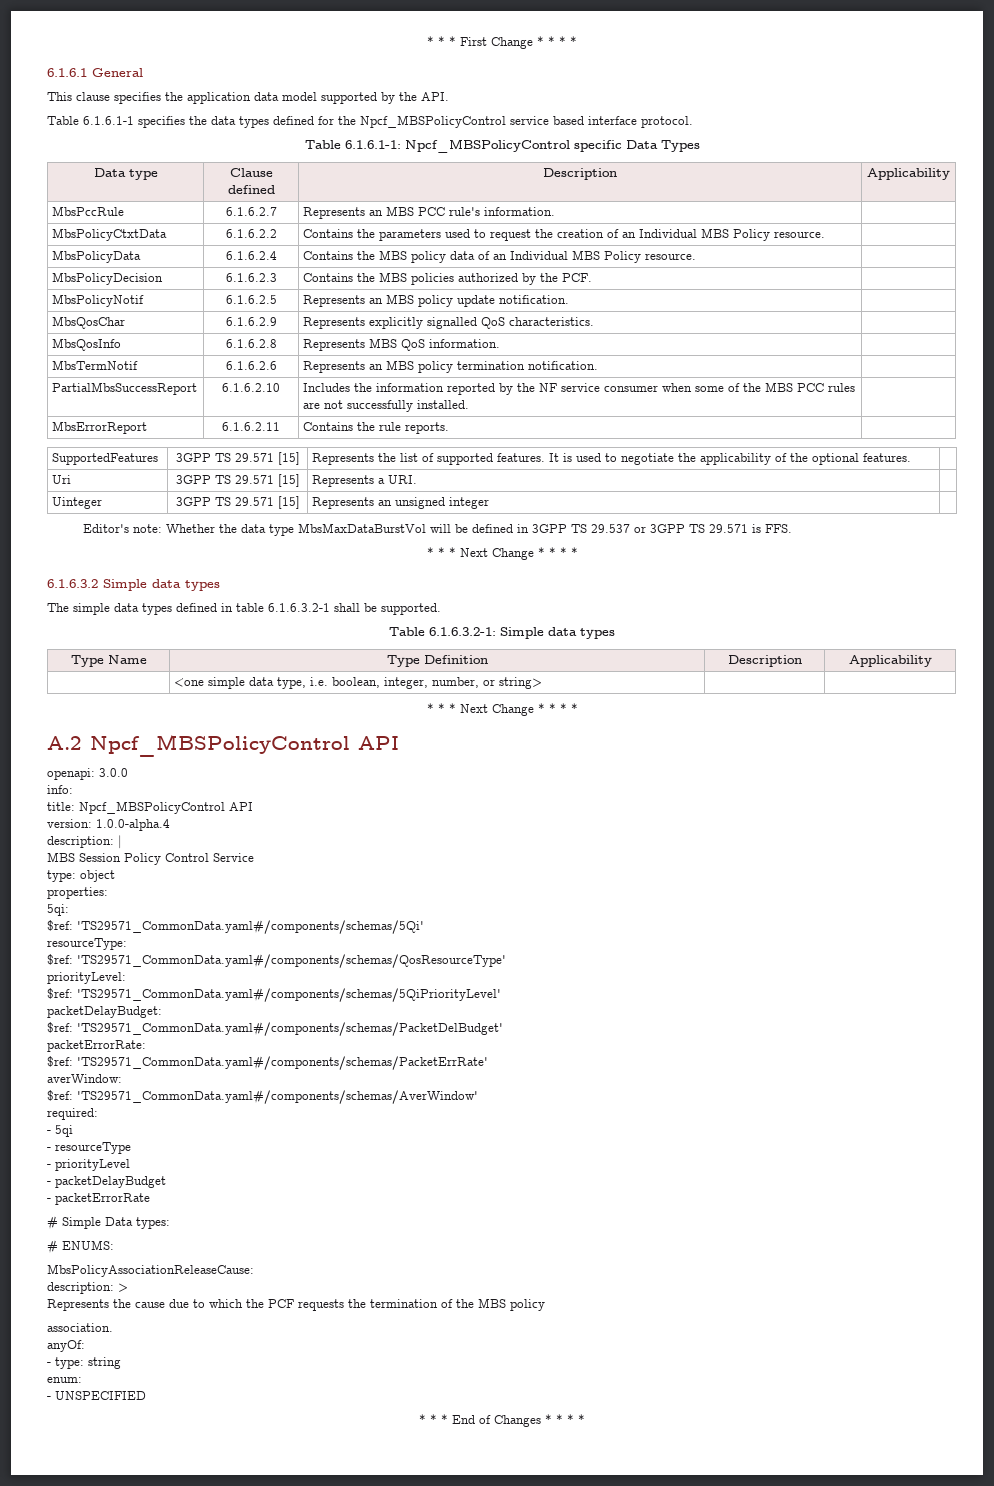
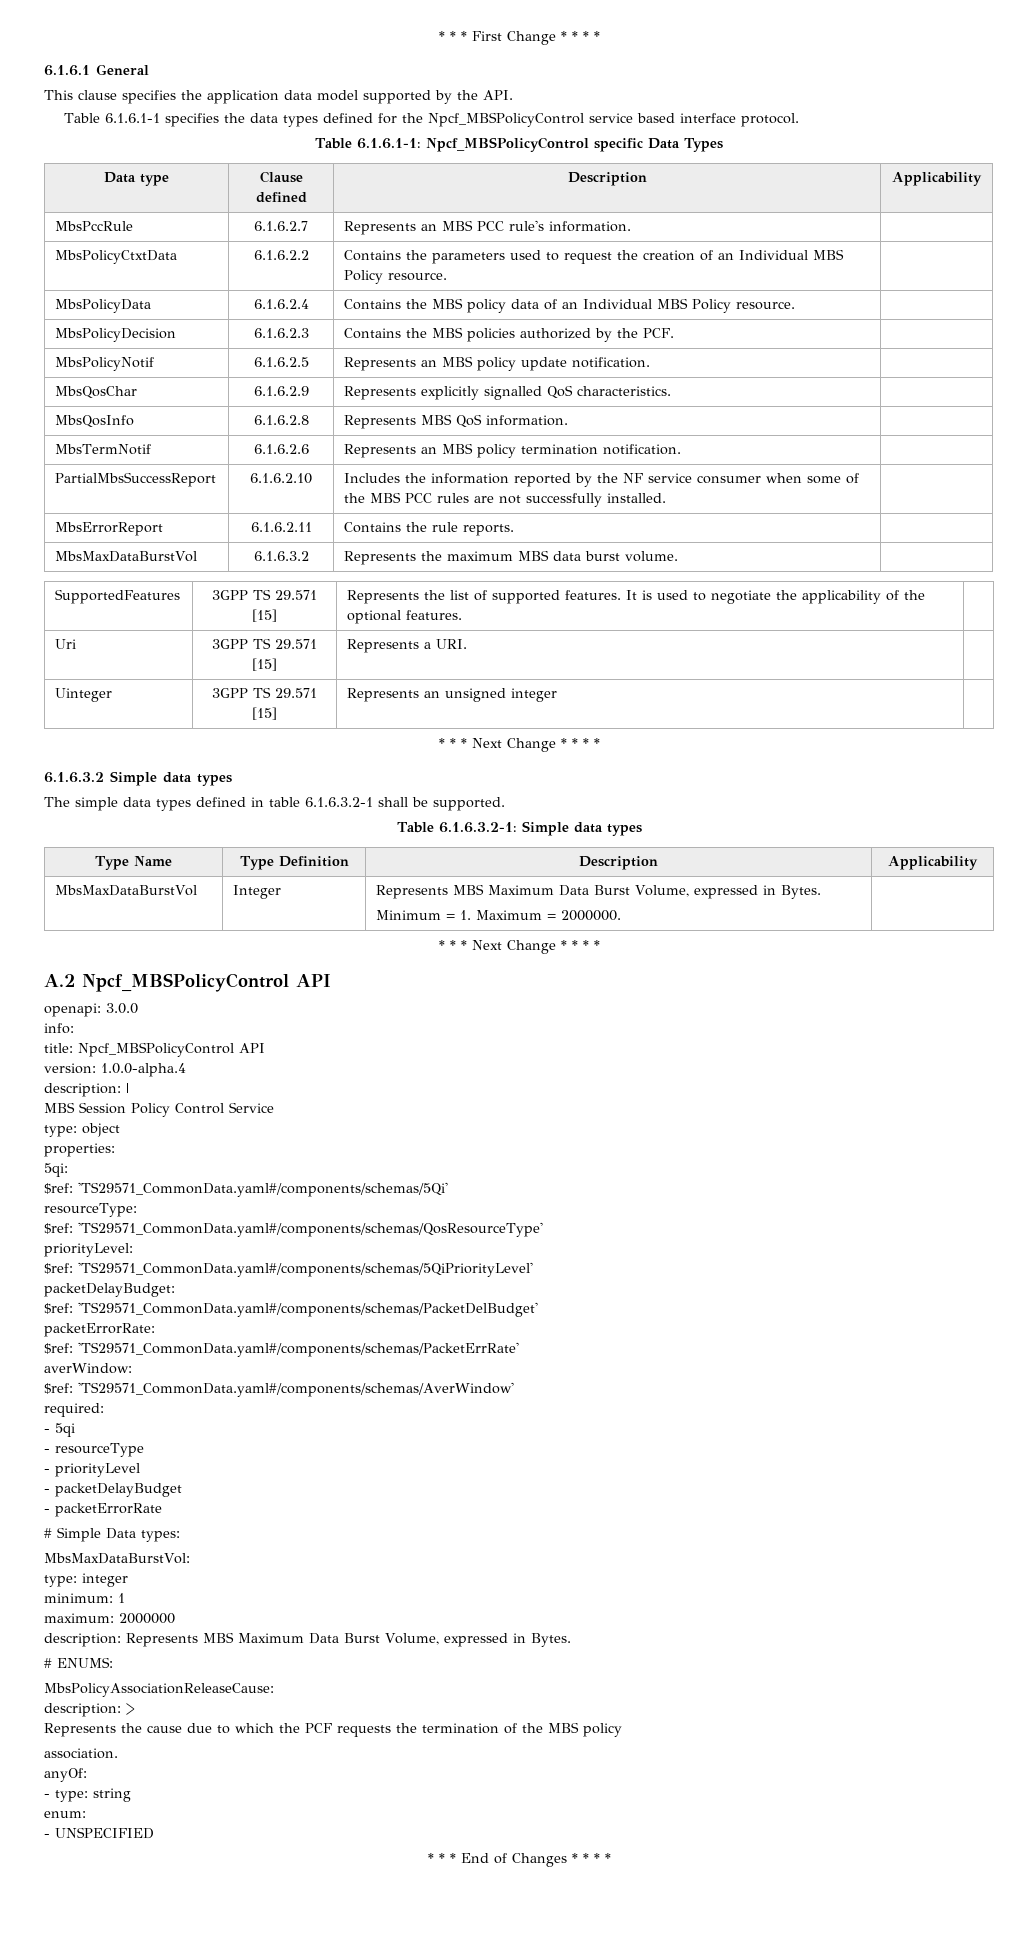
+ MbsMaxDataBurstVol | 6.1.6.3.2 | Represents the maximum MBS data burst volume. |
- Editor's note: Whether the data type MbsMaxDataBurstVol will be defined in 3GPP TS 29.537 or 3GPP TS 29.571 is FFS.
- | <one simple data type, i.e. boolean, integer, number, or string> | |
+ MbsMaxDataBurstVol | Integer | Represents MBS Maximum Data Burst Volume, expressed in Bytes.
+ Minimum = 1. Maximum = 2000000. |
+ MbsMaxDataBurstVol:
+ type: integer
+ minimum: 1
+ maximum: 2000000
+ description: Represents MBS Maximum Data Burst Volume, expressed in Bytes.

